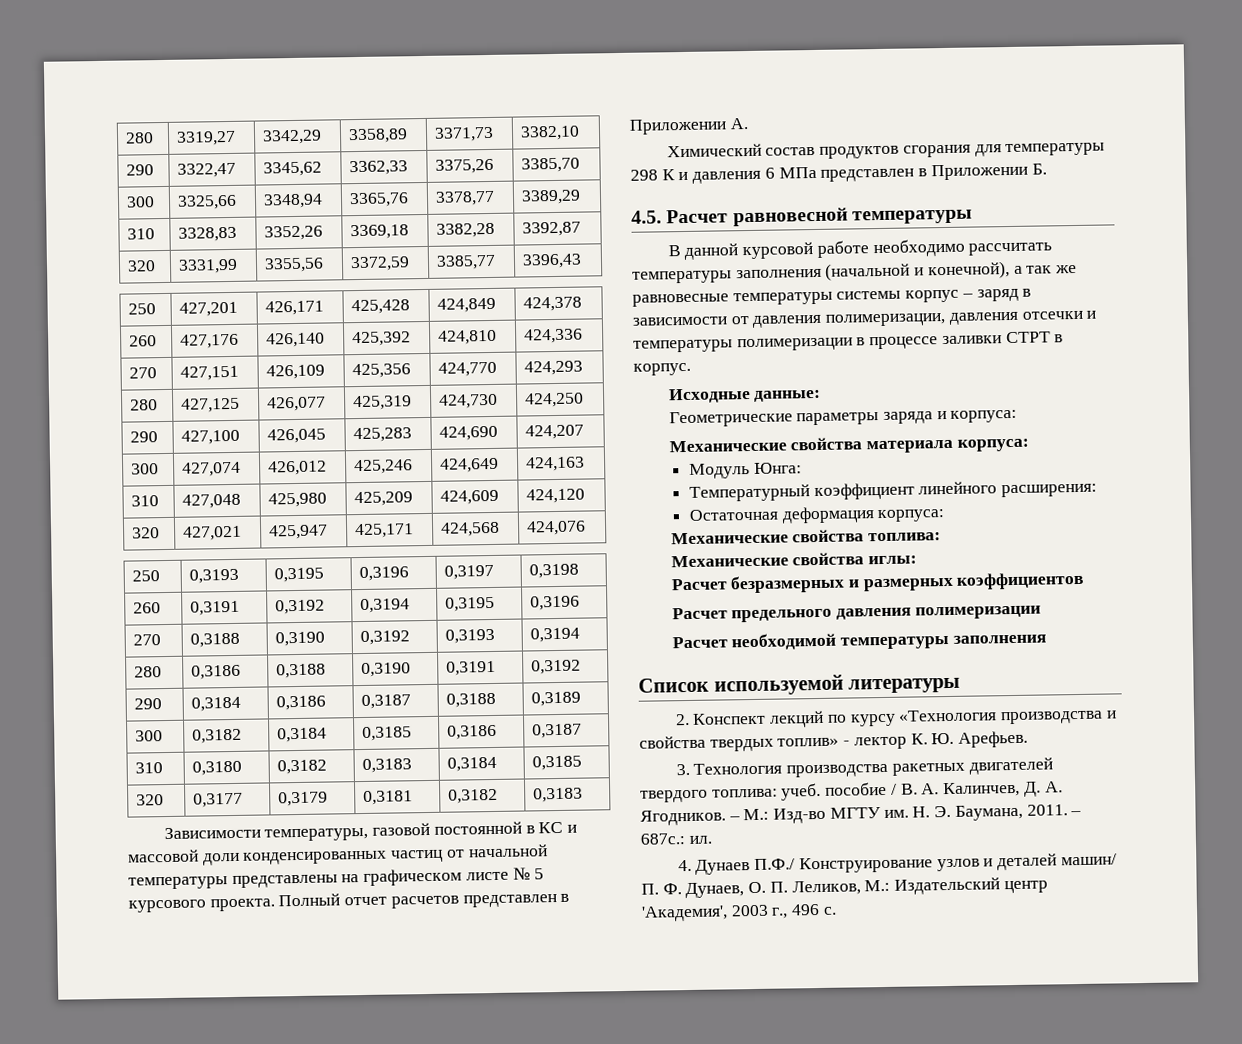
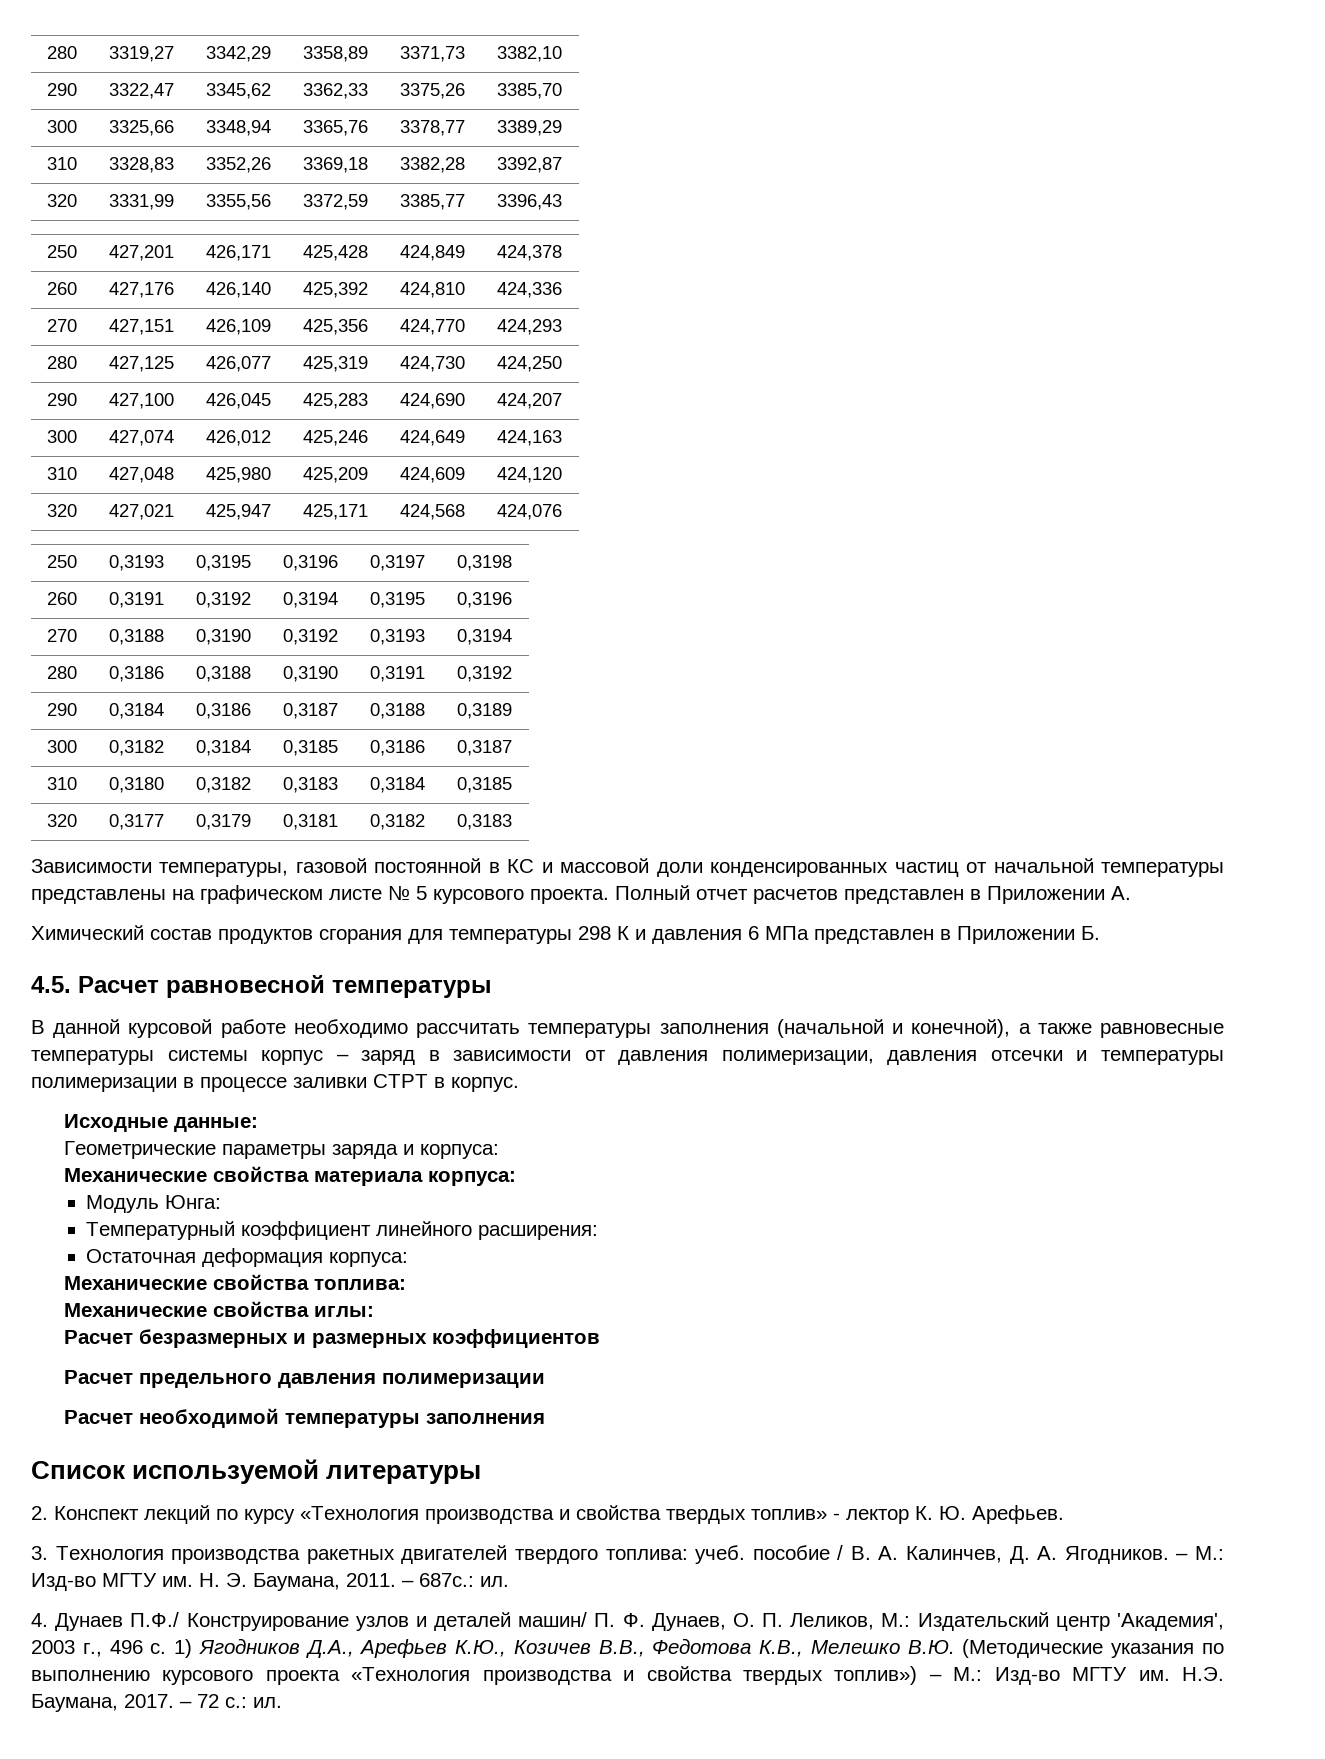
- В данной курсовой работе необходимо рассчитать температуры заполнения (начальной и конечной), а так же равновесные температуры системы корпус – заряд в зависимости от давления полимеризации, давления отсечки и температуры полимеризации в процессе заливки СТРТ в корпус.
+ В данной курсовой работе необходимо рассчитать температуры заполнения (начальной и конечной), а также равновесные температуры системы корпус – заряд в зависимости от давления полимеризации, давления отсечки и температуры полимеризации в процессе заливки СТРТ в корпус.
+ 1) Ягодников Д.А., Арефьев К.Ю., Козичев В.В., Федотова К.В., Мелешко В.Ю. (Методические указания по выполнению курсового проекта «Технология производства и свойства твердых топлив») – М.: Изд-во МГТУ им. Н.Э. Баумана, 2017. – 72 с.: ил.

